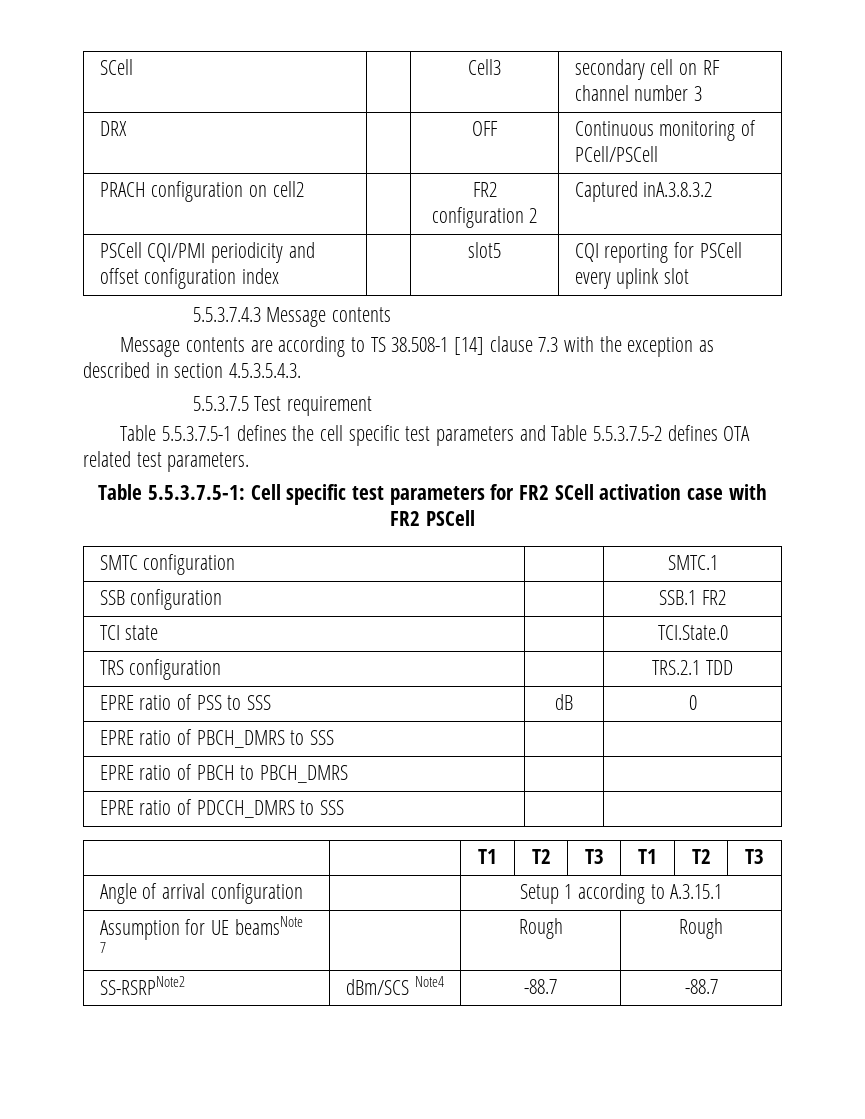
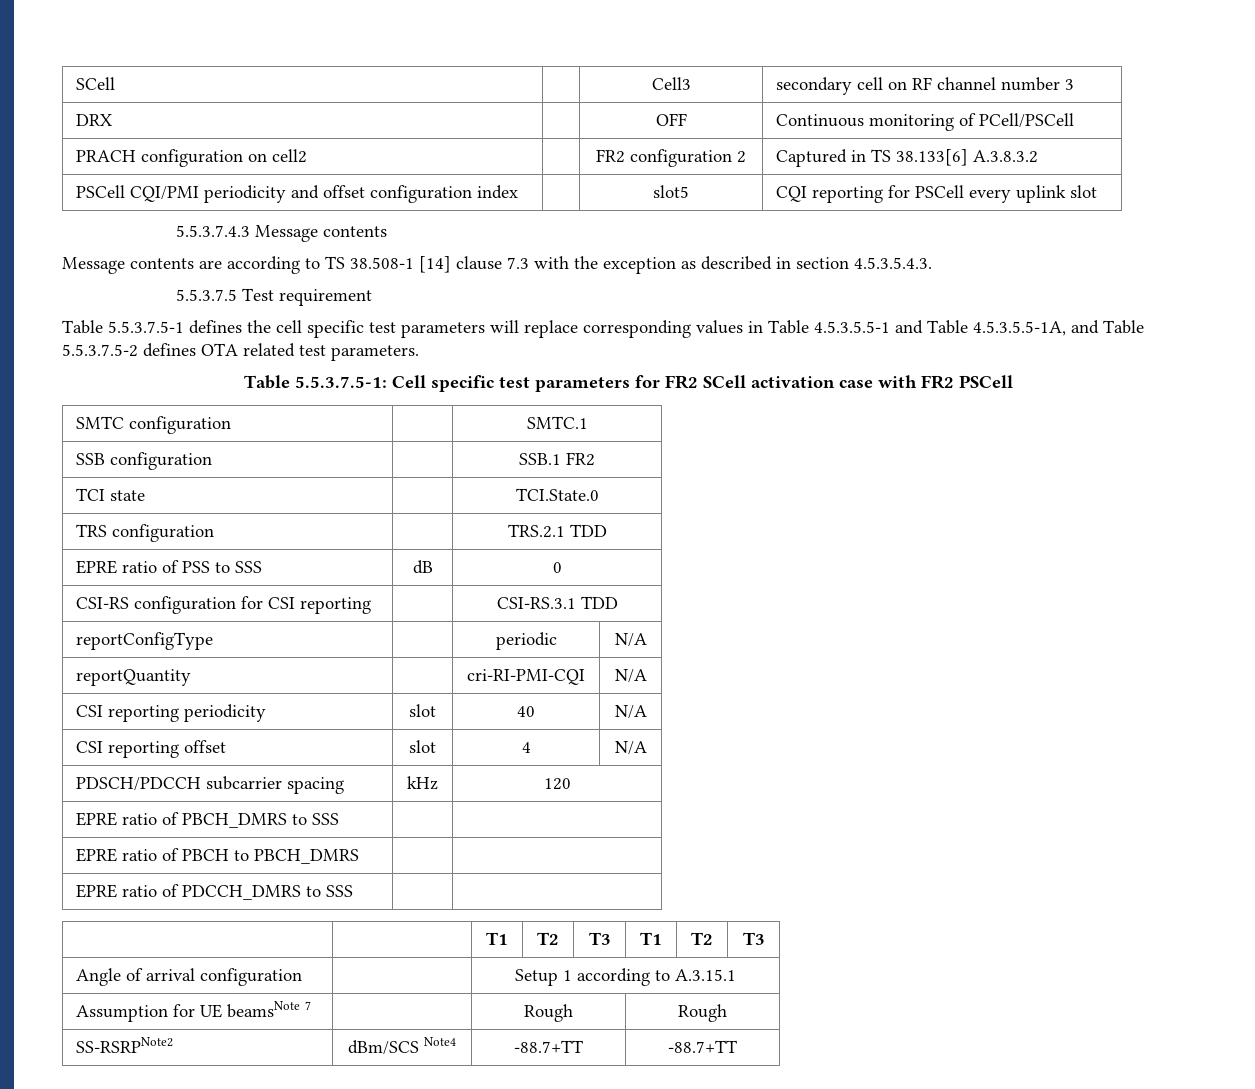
- PRACH configuration on cell2 | | FR2 configuration 2 | Captured inA.3.8.3.2
+ PRACH configuration on cell2 | | FR2 configuration 2 | Captured in TS 38.133[6] A.3.8.3.2
- Table 5.5.3.7.5-1 defines the cell specific test parameters and Table 5.5.3.7.5-2 defines OTA related test parameters.
+ Table 5.5.3.7.5-1 defines the cell specific test parameters will replace corresponding values in Table 4.5.3.5.5-1 and Table 4.5.3.5.5-1A, and Table 5.5.3.7.5-2 defines OTA related test parameters.
+ CSI-RS configuration for CSI reporting | | CSI-RS.3.1 TDD
+ reportConfigType | | periodic | N/A
+ reportQuantity | | cri-RI-PMI-CQI | N/A
+ CSI reporting periodicity | slot | 40 | N/A
+ CSI reporting offset | slot | 4 | N/A
+ PDSCH/PDCCH subcarrier spacing | kHz | 120
- SS-RSRPNote2 | dBm/SCS Note4 | -88.7 | -88.7
+ SS-RSRPNote2 | dBm/SCS Note4 | -88.7+TT | -88.7+TT

